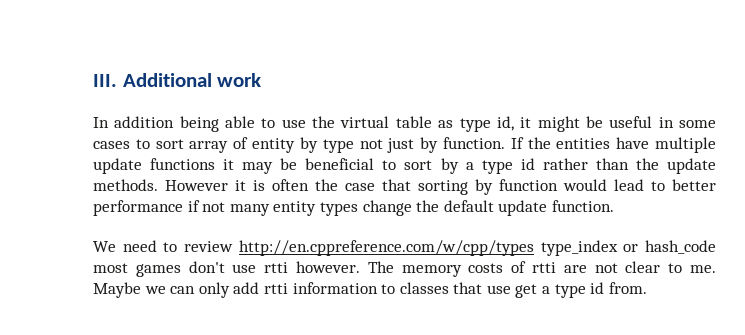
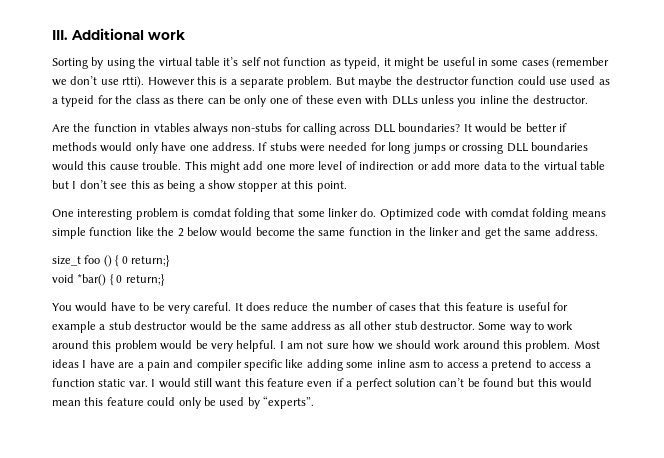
- In addition being able to use the virtual table as type id, it might be useful in some cases to sort array of entity by type not just by function. If the entities have multiple update functions it may be beneficial to sort by a type id rather than the update methods. However it is often the case that sorting by function would lead to better performance if not many entity types change the default update function.
- We need to review http://en.cppreference.com/w/cpp/types type_index or hash_code most games don't use rtti however. The memory costs of rtti are not clear to me. Maybe we can only add rtti information to classes that use get a type id from.
+ Sorting by using the virtual table it’s self not function as typeid, it might be useful in some cases (remember we don’t use rtti). However this is a separate problem. But maybe the destructor function could use used as a typeid for the class as there can be only one of these even with DLLs unless you inline the destructor.
+ Are the function in vtables always non-stubs for calling across DLL boundaries? It would be better if methods would only have one address. If stubs were needed for long jumps or crossing DLL boundaries would this cause trouble. This might add one more level of indirection or add more data to the virtual table but I don’t see this as being a show stopper at this point.
+ One interesting problem is comdat folding that some linker do. Optimized code with comdat folding means simple function like the 2 below would become the same function in the linker and get the same address.
+ size_t foo () { 0 return;}
+ void *bar() { 0 return;}
+ You would have to be very careful. It does reduce the number of cases that this feature is useful for example a stub destructor would be the same address as all other stub destructor. Some way to work around this problem would be very helpful. I am not sure how we should work around this problem. Most ideas I have are a pain and compiler specific like adding some inline asm to access a pretend to access a function static var. I would still want this feature even if a perfect solution can’t be found but this would mean this feature could only be used by “experts”.

